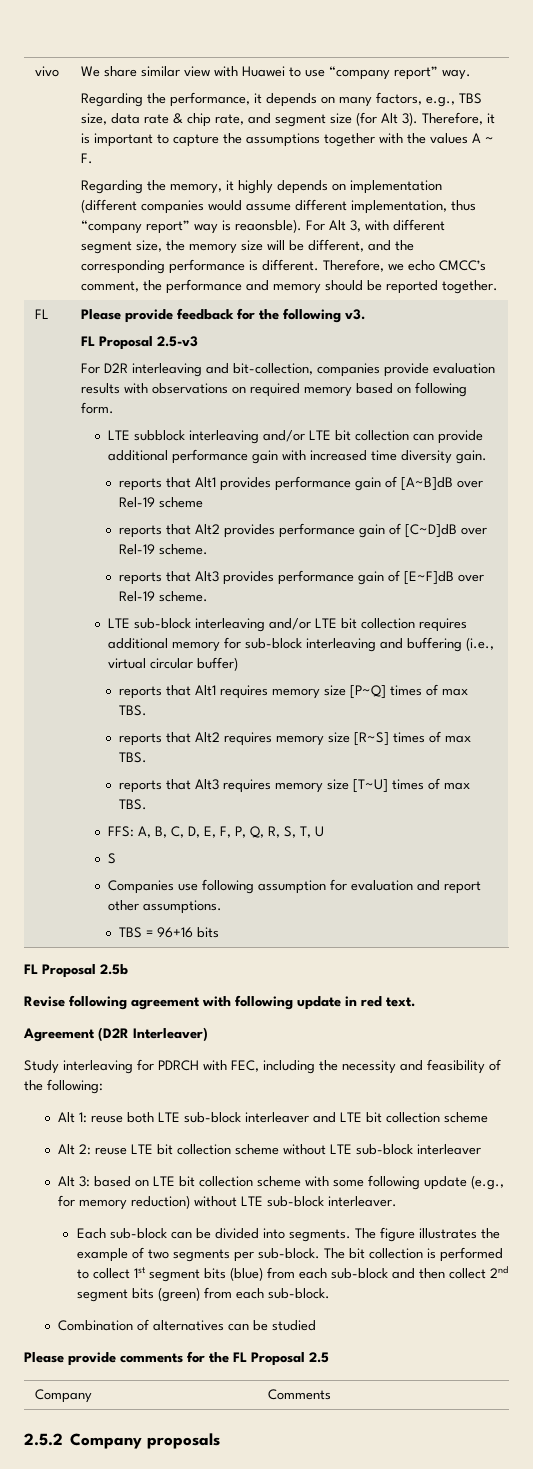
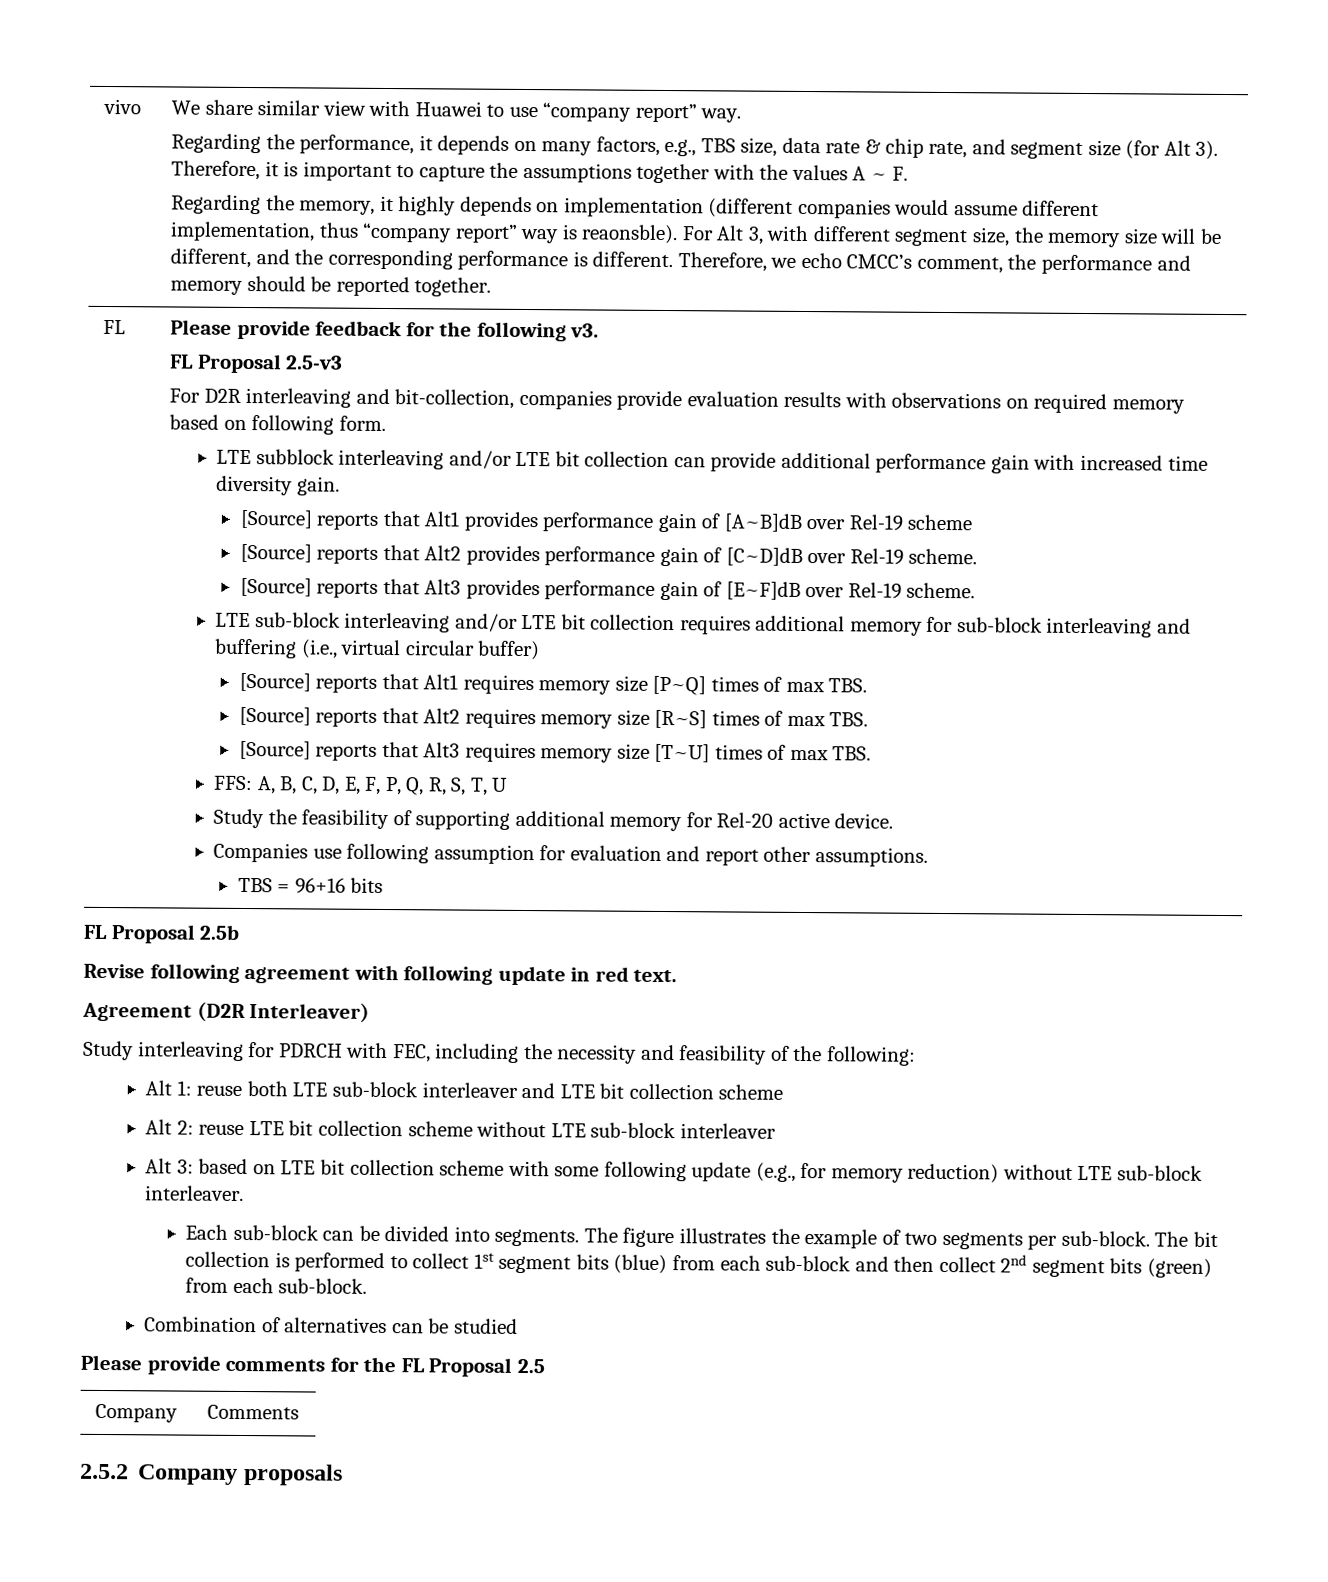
- reports that Alt1 provides performance gain of [A~B]dB over Rel-19 scheme
+ [Source] reports that Alt1 provides performance gain of [A~B]dB over Rel-19 scheme
- reports that Alt2 provides performance gain of [C~D]dB over Rel-19 scheme.
+ [Source] reports that Alt2 provides performance gain of [C~D]dB over Rel-19 scheme.
- reports that Alt3 provides performance gain of [E~F]dB over Rel-19 scheme.
+ [Source] reports that Alt3 provides performance gain of [E~F]dB over Rel-19 scheme.
- reports that Alt1 requires memory size [P~Q] times of max TBS.
+ [Source] reports that Alt1 requires memory size [P~Q] times of max TBS.
- reports that Alt2 requires memory size [R~S] times of max TBS.
+ [Source] reports that Alt2 requires memory size [R~S] times of max TBS.
- reports that Alt3 requires memory size [T~U] times of max TBS.
+ [Source] reports that Alt3 requires memory size [T~U] times of max TBS.
- S
+ Study the feasibility of supporting additional memory for Rel-20 active device.

